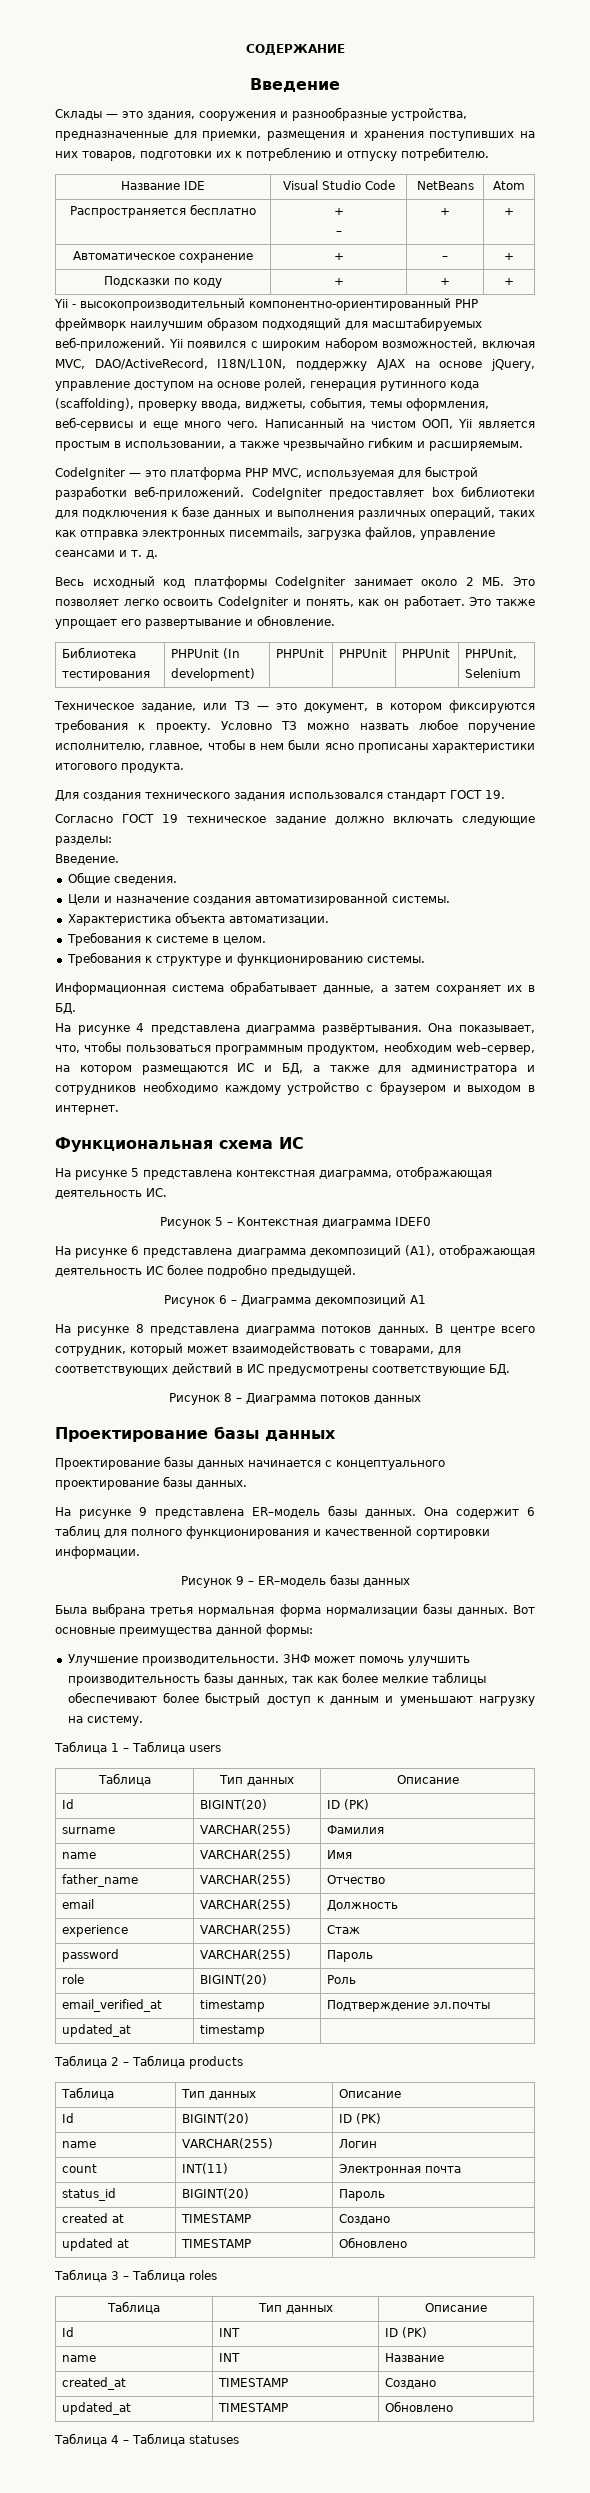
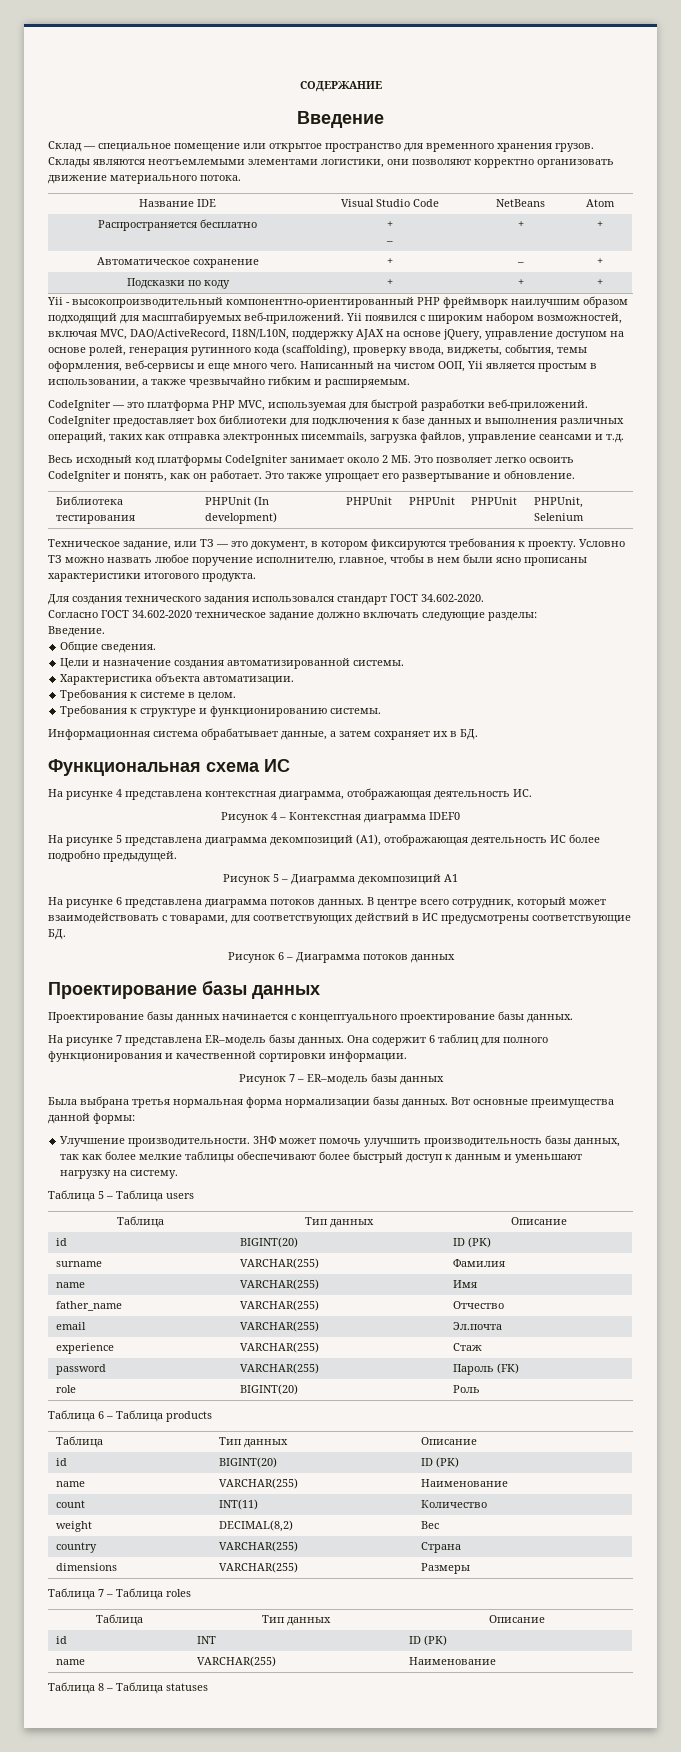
- Склады — это здания, сооружения и разнообразные устройства, предназначенные для приемки, размещения и хранения поступивших на них товаров, подготовки их к потреблению и отпуску потребителю.
+ Склад — специальное помещение или открытое пространство для временного хранения грузов. Склады являются неотъемлемыми элементами логистики, они позволяют корректно организовать движение материального потока.
- CodeIgniter предоставляет box библиотеки для подключения к базе данных и выполнения различных операций, таких как отправка электронных писемmails, загрузка файлов, управление сеансами и т. д.
+ CodeIgniter предоставляет box библиотеки для подключения к базе данных и выполнения различных операций, таких как отправка электронных писемmails, загрузка файлов, управление сеансами и т.д.
- Для создания технического задания использовался стандарт ГОСТ 19.
+ Для создания технического задания использовался стандарт ГОСТ 34.602-2020.
- Согласно ГОСТ 19 техническое задание должно включать следующие разделы:
+ Согласно ГОСТ 34.602-2020 техническое задание должно включать следующие разделы:
- На рисунке 4 представлена диаграмма развёртывания. Она показывает, что, чтобы пользоваться программным продуктом, необходим web–сервер, на котором размещаются ИС и БД, а также для администратора и сотрудников необходимо каждому устройство с браузером и выходом в интернет.
- На рисунке 5 представлена контекстная диаграмма, отображающая деятельность ИС.
+ На рисунке 4 представлена контекстная диаграмма, отображающая деятельность ИС.
- Рисунок 5 – Контекстная диаграмма IDEF0
+ Рисунок 4 – Контекстная диаграмма IDEF0
- На рисунке 6 представлена диаграмма декомпозиций (А1), отображающая деятельность ИС более подробно предыдущей.
+ На рисунке 5 представлена диаграмма декомпозиций (А1), отображающая деятельность ИС более подробно предыдущей.
- Рисунок 6 – Диаграмма декомпозиций А1
+ Рисунок 5 – Диаграмма декомпозиций А1
- На рисунке 8 представлена диаграмма потоков данных.
+ На рисунке 6 представлена диаграмма потоков данных.
- Рисунок 8 – Диаграмма потоков данных
+ Рисунок 6 – Диаграмма потоков данных
- На рисунке 9 представлена ER–модель базы данных.
+ На рисунке 7 представлена ER–модель базы данных.
- Рисунок 9 – ER–модель базы данных
+ Рисунок 7 – ER–модель базы данных
- Таблица 1 – Таблица users
+ Таблица 5 – Таблица users
  Таблица | Тип данных | Описание
- Id | BIGINT(20) | ID (PK)
+ id | BIGINT(20) | ID (PK)
- email | VARCHAR(255) | Должность
+ email | VARCHAR(255) | Эл.почта
- password | VARCHAR(255) | Пароль
+ password | VARCHAR(255) | Пароль (FK)
- email_verified_at | timestamp | Подтверждение эл.почты
- updated_at | timestamp |
- Таблица 2 – Таблица products
+ Таблица 6 – Таблица products
  Таблица | Тип данных | Описание
- Id | BIGINT(20) | ID (PK)
- name | VARCHAR(255) | Логин
+ id | BIGINT(20) | ID (PK)
+ name | VARCHAR(255) | Наименование
- count | INT(11) | Электронная почта
- status_id | BIGINT(20) | Пароль
- created at | TIMESTAMP | Создано
- updated at | TIMESTAMP | Обновлено
- Таблица 3 – Таблица roles
+ count | INT(11) | Количество
+ weight | DECIMAL(8,2) | Вес
+ country | VARCHAR(255) | Страна
+ dimensions | VARCHAR(255) | Размеры
+ Таблица 7 – Таблица roles
- Id | INT | ID (PK)
- name | INT | Название
- created_at | TIMESTAMP | Создано
- updated_at | TIMESTAMP | Обновлено
- Таблица 4 – Таблица statuses
+ id | INT | ID (PK)
+ name | VARCHAR(255) | Наименование
+ Таблица 8 – Таблица statuses

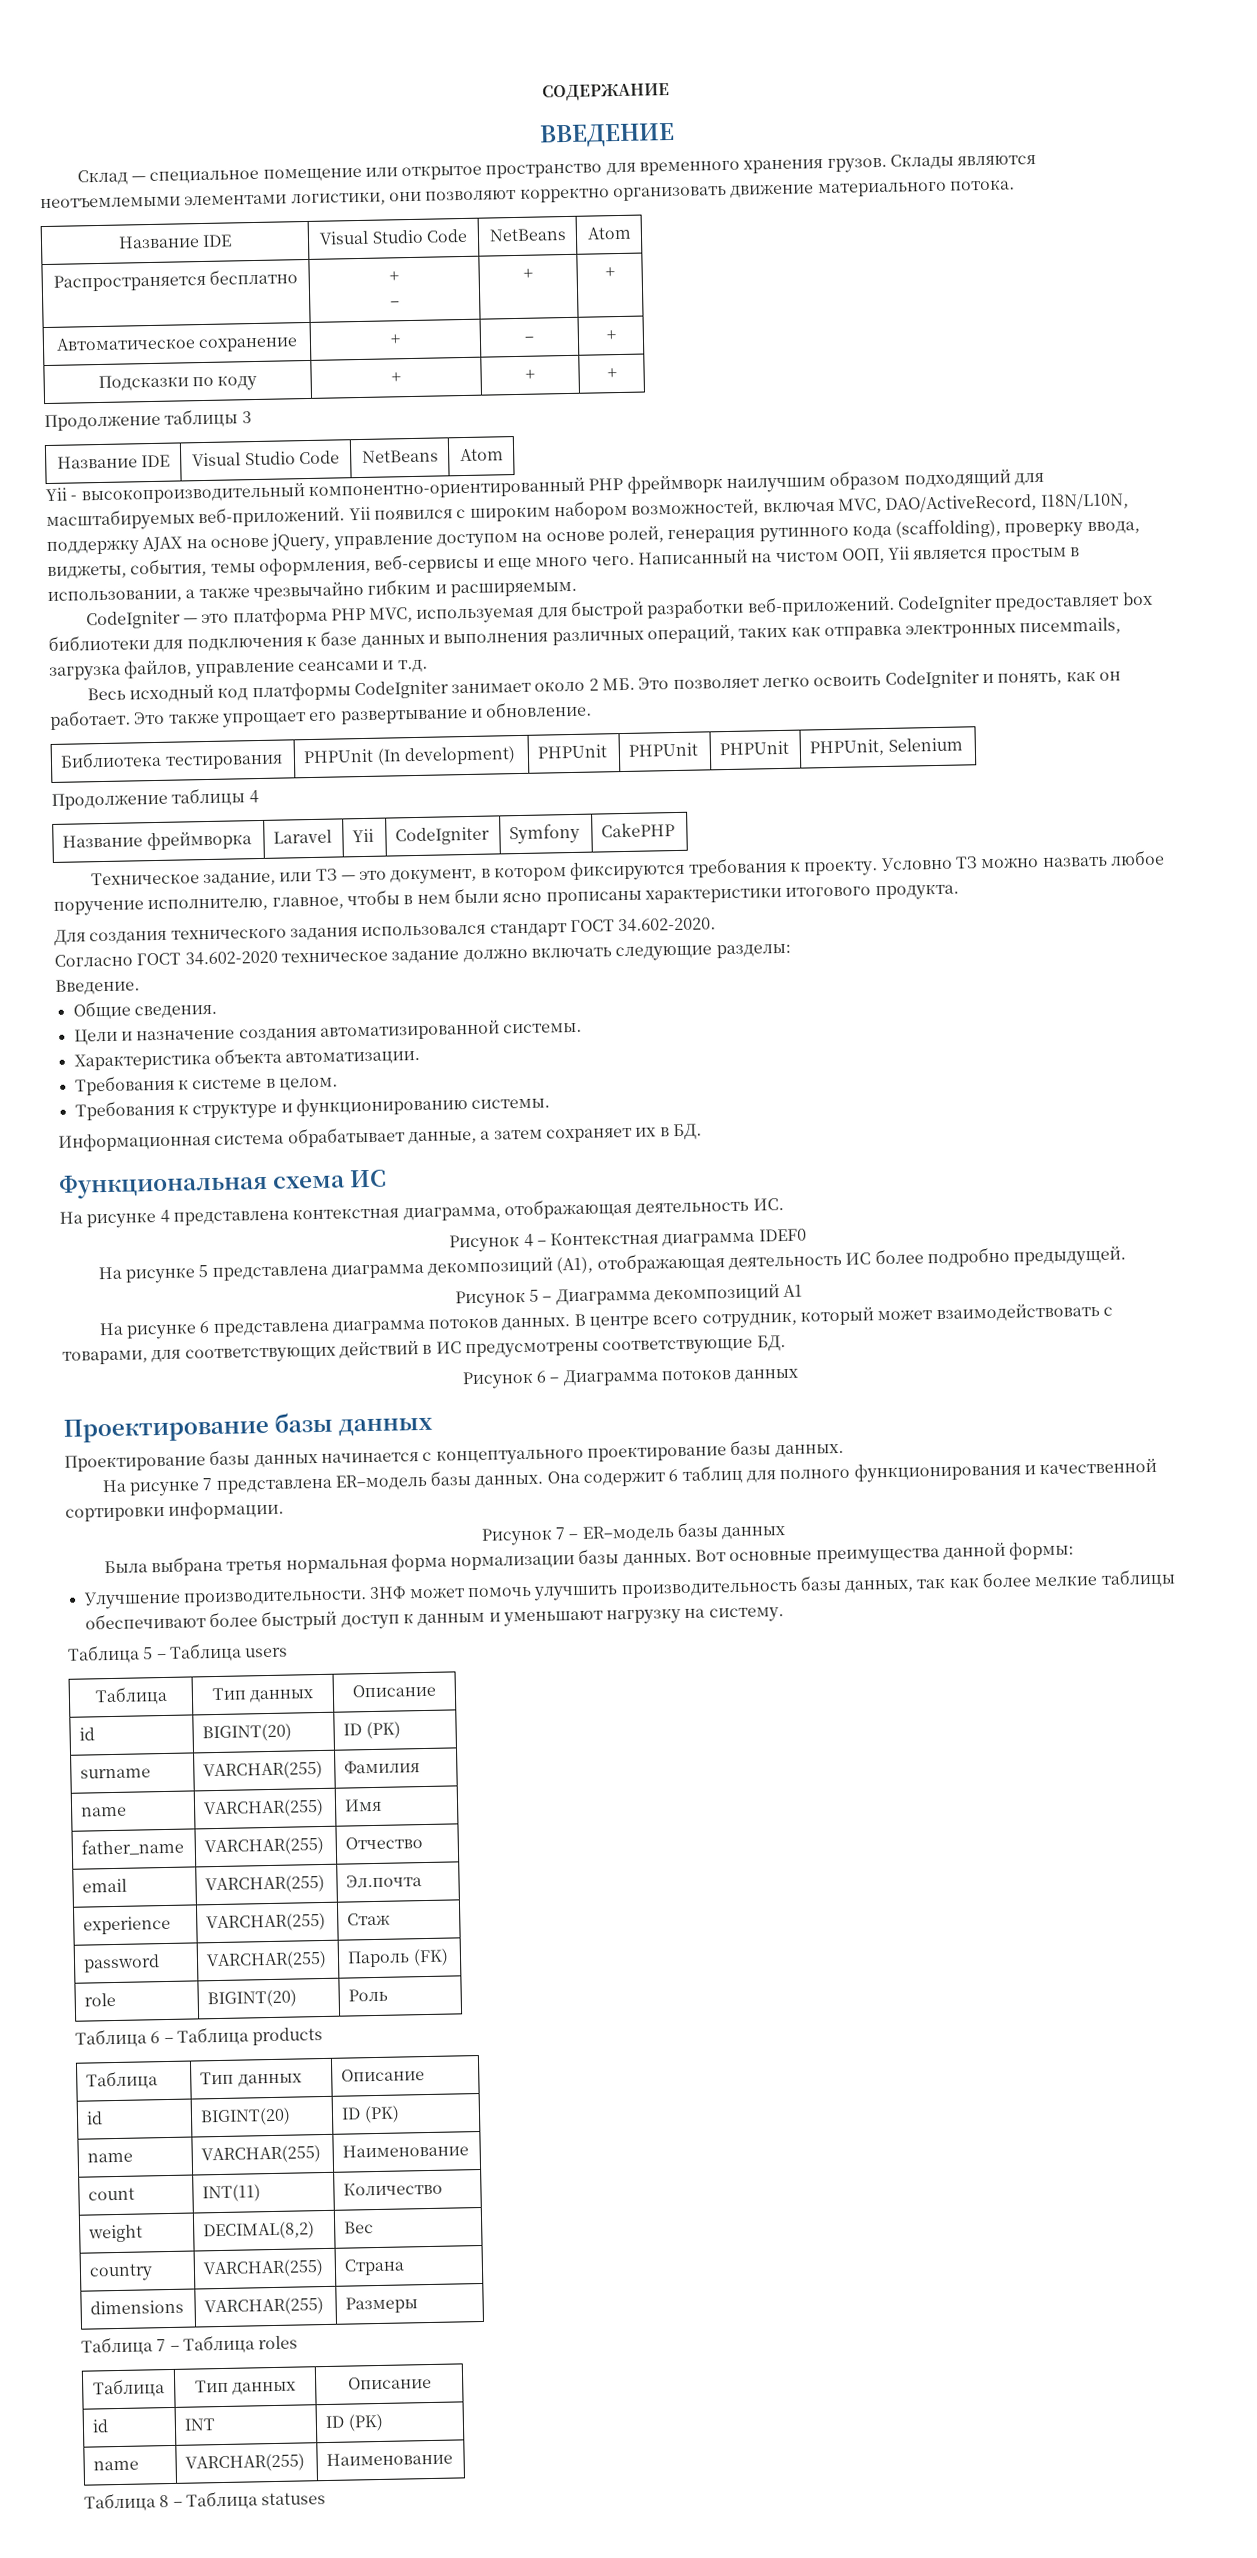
- Введение
+ ВВЕДЕНИЕ
+ Продолжение таблицы 3
+ Название IDE | Visual Studio Code | NetBeans | Atom
+ Продолжение таблицы 4
+ Название фреймворка | Laravel | Yii | CodeIgniter | Symfony | CakePHP

